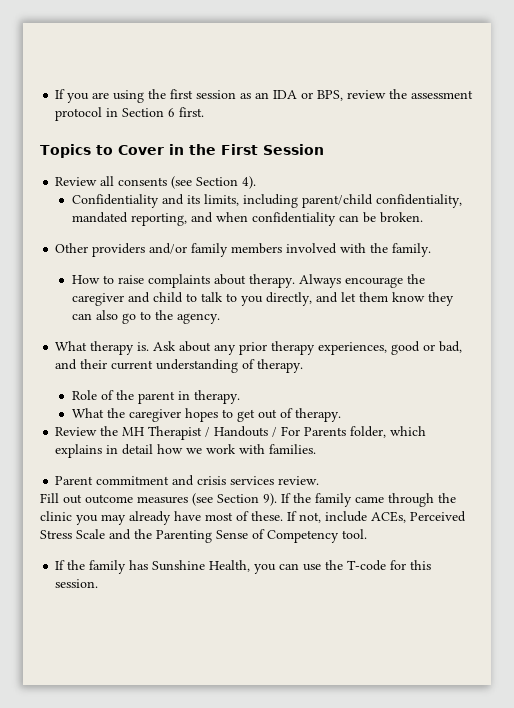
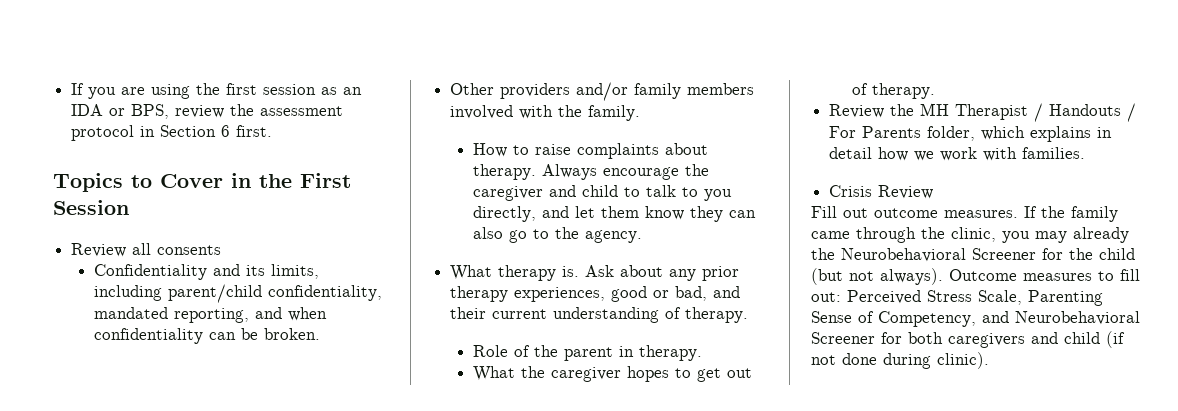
- Review all consents (see Section 4).
+ Review all consents
- Parent commitment and crisis services review.
+ Crisis Review
- Fill out outcome measures (see Section 9).
+ Fill out outcome measures.
- If the family came through the clinic you may already have most of these. If not, include ACEs, Perceived Stress Scale and the Parenting Sense of Competency tool.
- If the family has Sunshine Health, you can use the T-code for this session.
+ If the family came through the clinic, you may already the Neurobehavioral Screener for the child (but not always). Outcome measures to fill out: Perceived Stress Scale, Parenting Sense of Competency, and Neurobehavioral Screener for both caregivers and child (if not done during clinic).

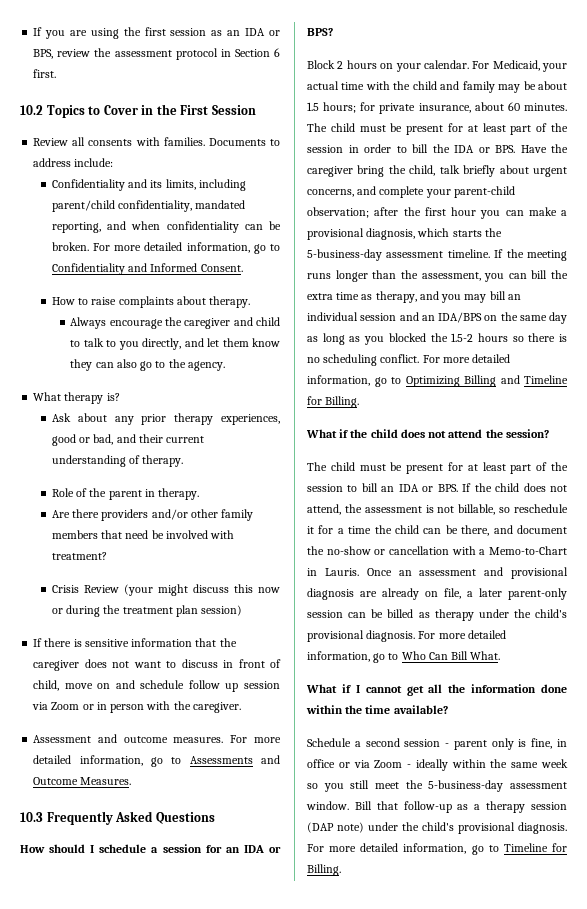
- Topics to Cover in the First Session
+ 10.2 Topics to Cover in the First Session
- Review all consents
+ Review all consents with families. Documents to address include:
- Confidentiality and its limits, including parent/child confidentiality, mandated reporting, and when confidentiality can be broken.
- Other providers and/or family members involved with the family.
+ Confidentiality and its limits, including parent/child confidentiality, mandated reporting, and when confidentiality can be broken. For more detailed information, go to Confidentiality and Informed Consent.
- How to raise complaints about therapy. Always encourage the caregiver and child to talk to you directly, and let them know they can also go to the agency.
+ How to raise complaints about therapy.
+ Always encourage the caregiver and child to talk to you directly, and let them know they can also go to the agency.
- What therapy is. Ask about any prior therapy experiences, good or bad, and their current understanding of therapy.
+ What therapy is?
+ Ask about any prior therapy experiences, good or bad, and their current understanding of therapy.
- What the caregiver hopes to get out of therapy.
- Review the MH Therapist / Handouts / For Parents folder, which explains in detail how we work with families.
- Crisis Review
- Fill out outcome measures. If the family came through the clinic, you may already the Neurobehavioral Screener for the child (but not always). Outcome measures to fill out: Perceived Stress Scale, Parenting Sense of Competency, and Neurobehavioral Screener for both caregivers and child (if not done during clinic).
+ Are there providers and/or other family members that need be involved with treatment?
+ Crisis Review (your might discuss this now or during the treatment plan session)
+ If there is sensitive information that the caregiver does not want to discuss in front of child, move on and schedule follow up session via Zoom or in person with the caregiver.
+ Assessment and outcome measures. For more detailed information, go to Assessments and Outcome Measures.
+ 10.3 Frequently Asked Questions
+ How should I schedule a session for an IDA or BPS?
+ Block 2 hours on your calendar. For Medicaid, your actual time with the child and family may be about 1.5 hours; for private insurance, about 60 minutes. The child must be present for at least part of the session in order to bill the IDA or BPS. Have the caregiver bring the child, talk briefly about urgent concerns, and complete your parent-child observation; after the first hour you can make a provisional diagnosis, which starts the 5-business-day assessment timeline. If the meeting runs longer than the assessment, you can bill the extra time as therapy, and you may bill an individual session and an IDA/BPS on the same day as long as you blocked the 1.5-2 hours so there is no scheduling conflict. For more detailed information, go to Optimizing Billing and Timeline for Billing.
+ What if the child does not attend the session?
+ The child must be present for at least part of the session to bill an IDA or BPS. If the child does not attend, the assessment is not billable, so reschedule it for a time the child can be there, and document the no-show or cancellation with a Memo-to-Chart in Lauris. Once an assessment and provisional diagnosis are already on file, a later parent-only session can be billed as therapy under the child's provisional diagnosis. For more detailed information, go to Who Can Bill What.
+ What if I cannot get all the information done within the time available?
+ Schedule a second session - parent only is fine, in office or via Zoom - ideally within the same week so you still meet the 5-business-day assessment window. Bill that follow-up as a therapy session (DAP note) under the child's provisional diagnosis. For more detailed information, go to Timeline for Billing.

